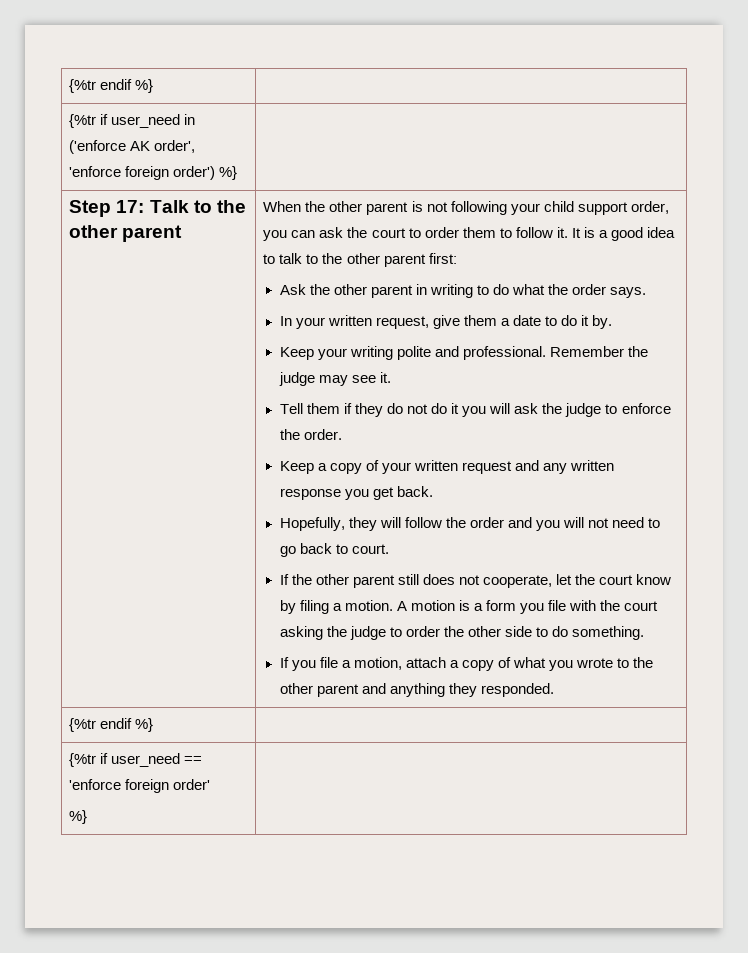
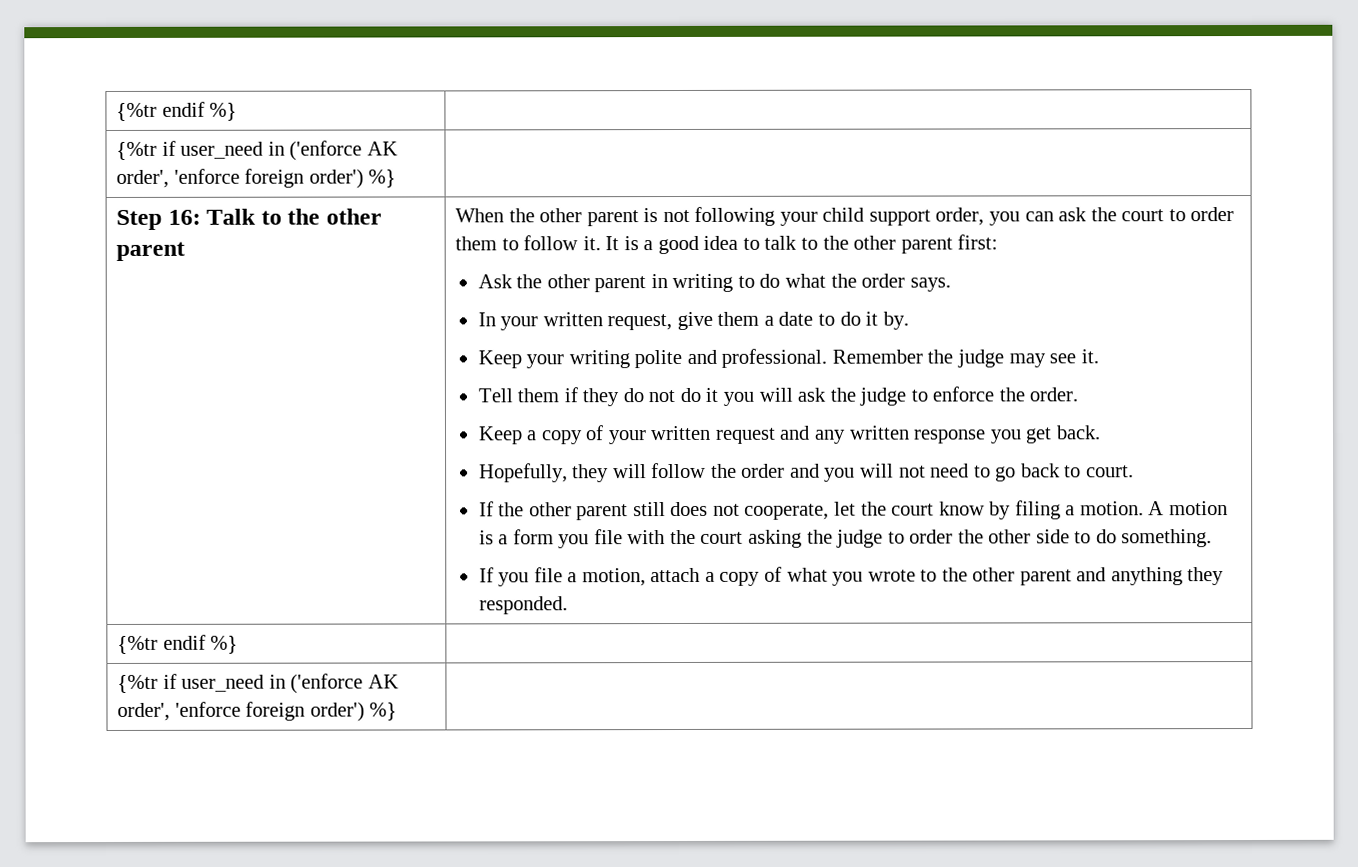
- Step 17: Talk to the other parent
+ Step 16: Talk to the other parent
  If you file a motion, attach a copy of what you wrote to the other parent and anything they responded.
  {%tr endif %} |
- {%tr if user_need == 'enforce foreign order'
- %} |
+ {%tr if user_need in ('enforce AK order', 'enforce foreign order') %} |

